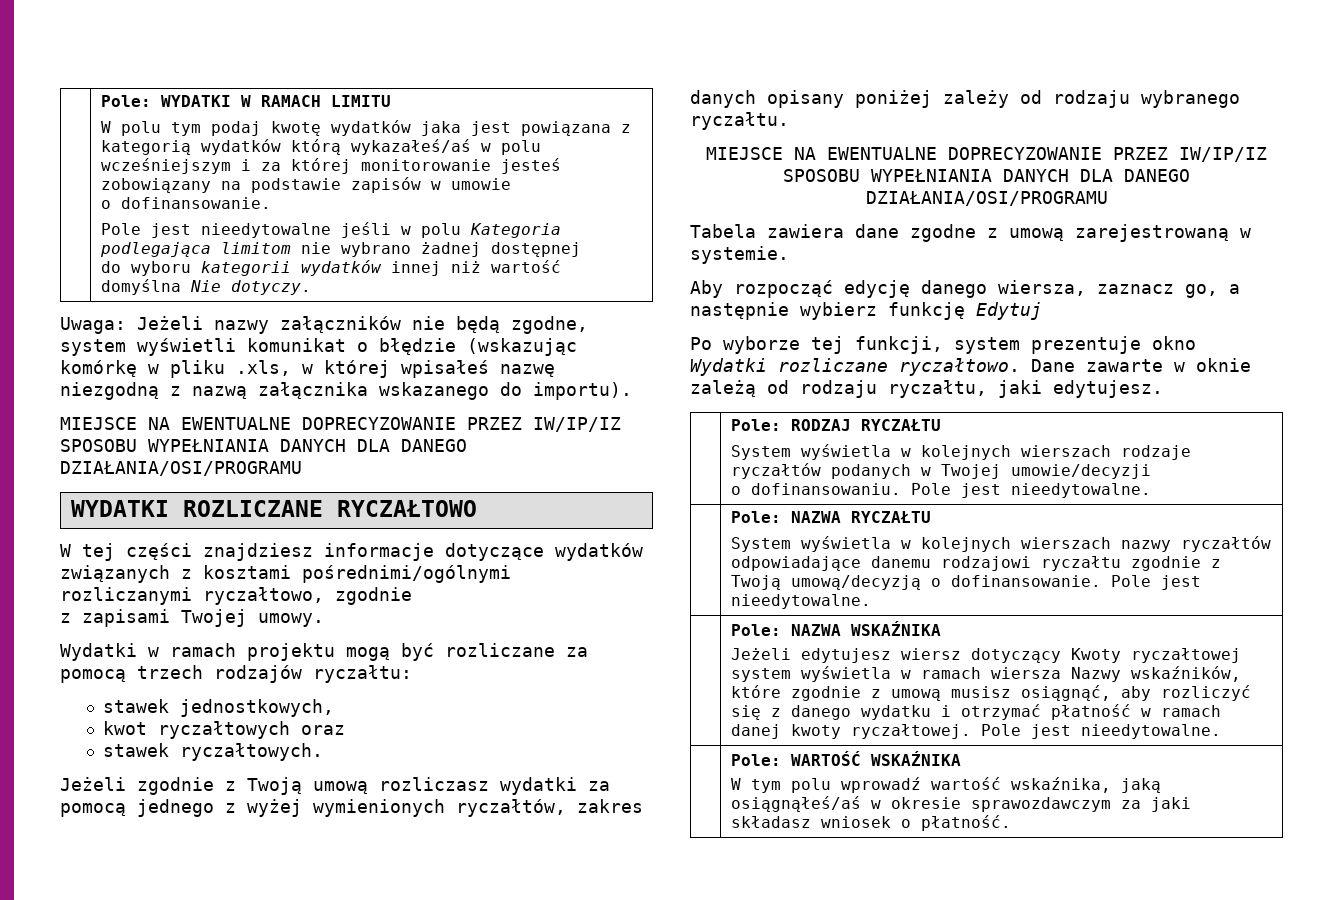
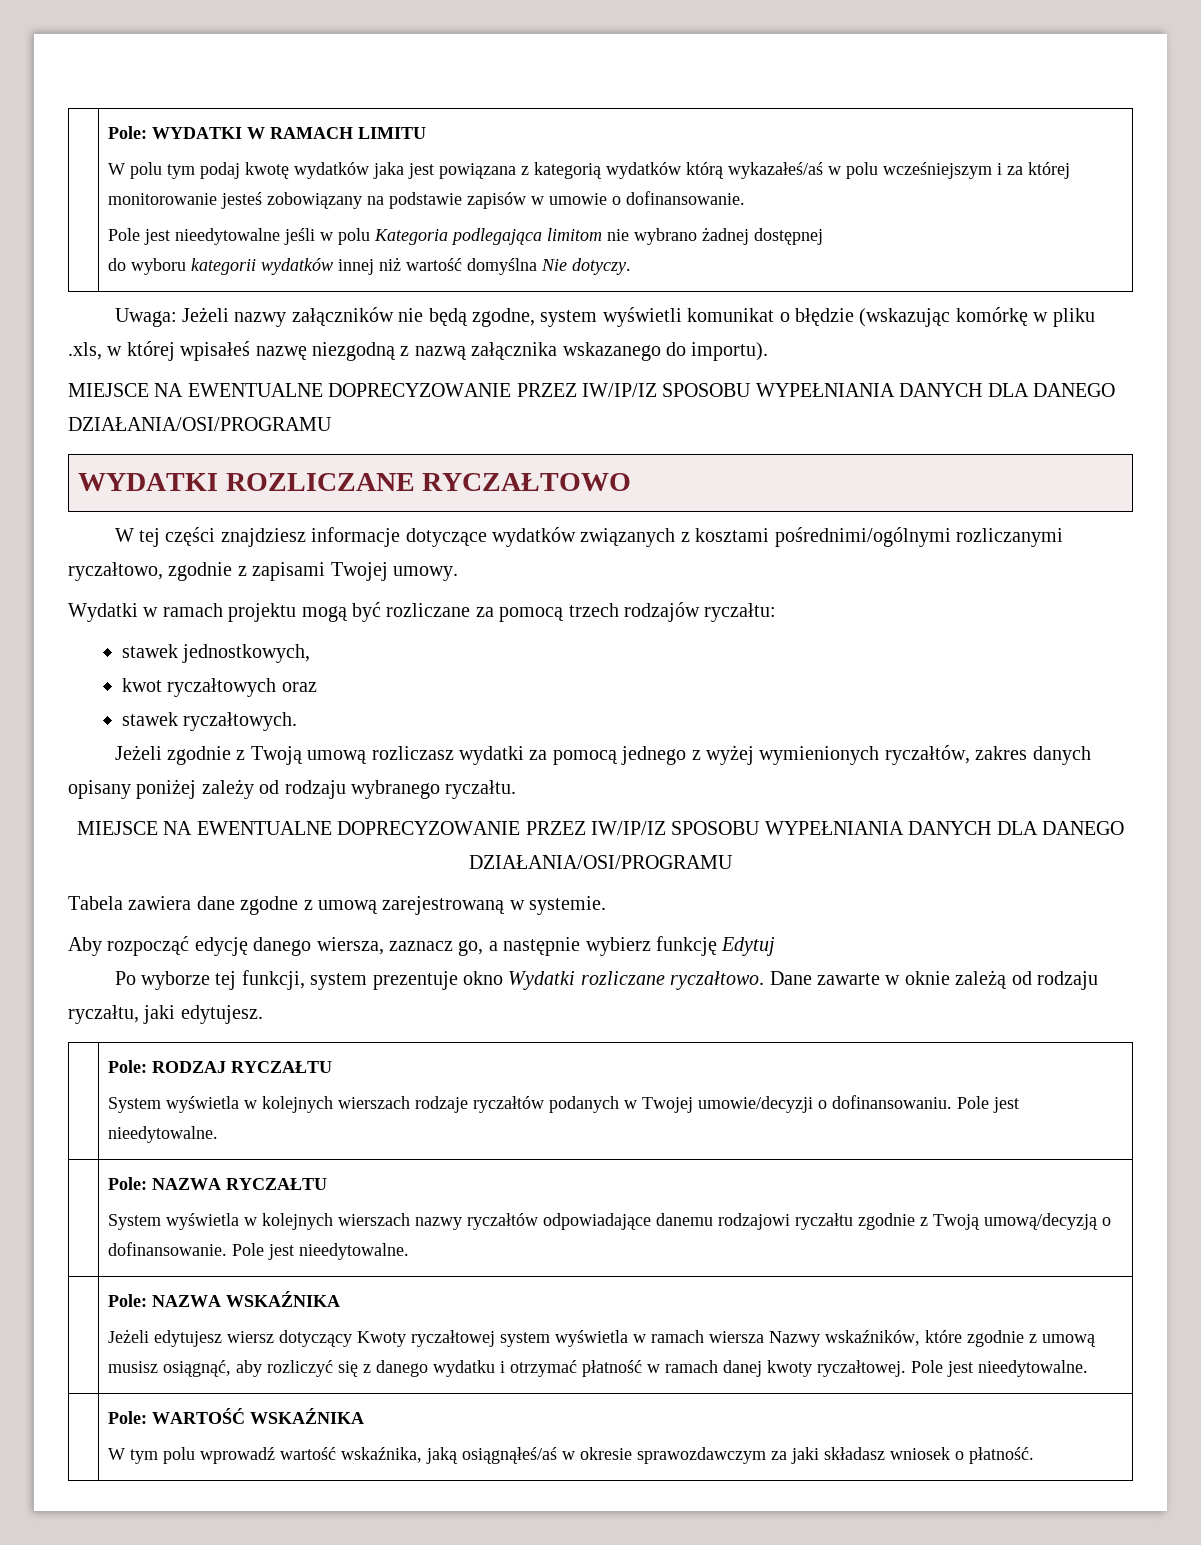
- W polu tym podaj kwotę wydatków jaka jest powiązana z kategorią wydatków którą wykazałeś/aś w polu wcześniejszym i za której monitorowanie jesteś zobowiązany na podstawie zapisów w umowie
- o dofinansowanie.
+ W polu tym podaj kwotę wydatków jaka jest powiązana z kategorią wydatków którą wykazałeś/aś w polu wcześniejszym i za której monitorowanie jesteś zobowiązany na podstawie zapisów w umowie o dofinansowanie.
- W tej części znajdziesz informacje dotyczące wydatków związanych z kosztami pośrednimi/ogólnymi rozliczanymi ryczałtowo, zgodnie
- z zapisami Twojej umowy.
+ W tej części znajdziesz informacje dotyczące wydatków związanych z kosztami pośrednimi/ogólnymi rozliczanymi ryczałtowo, zgodnie z zapisami Twojej umowy.
  | Pole: RODZAJ RYCZAŁTU
- System wyświetla w kolejnych wierszach rodzaje ryczałtów podanych w Twojej umowie/decyzji
- o dofinansowaniu. Pole jest nieedytowalne.
+ System wyświetla w kolejnych wierszach rodzaje ryczałtów podanych w Twojej umowie/decyzji o dofinansowaniu. Pole jest nieedytowalne.

